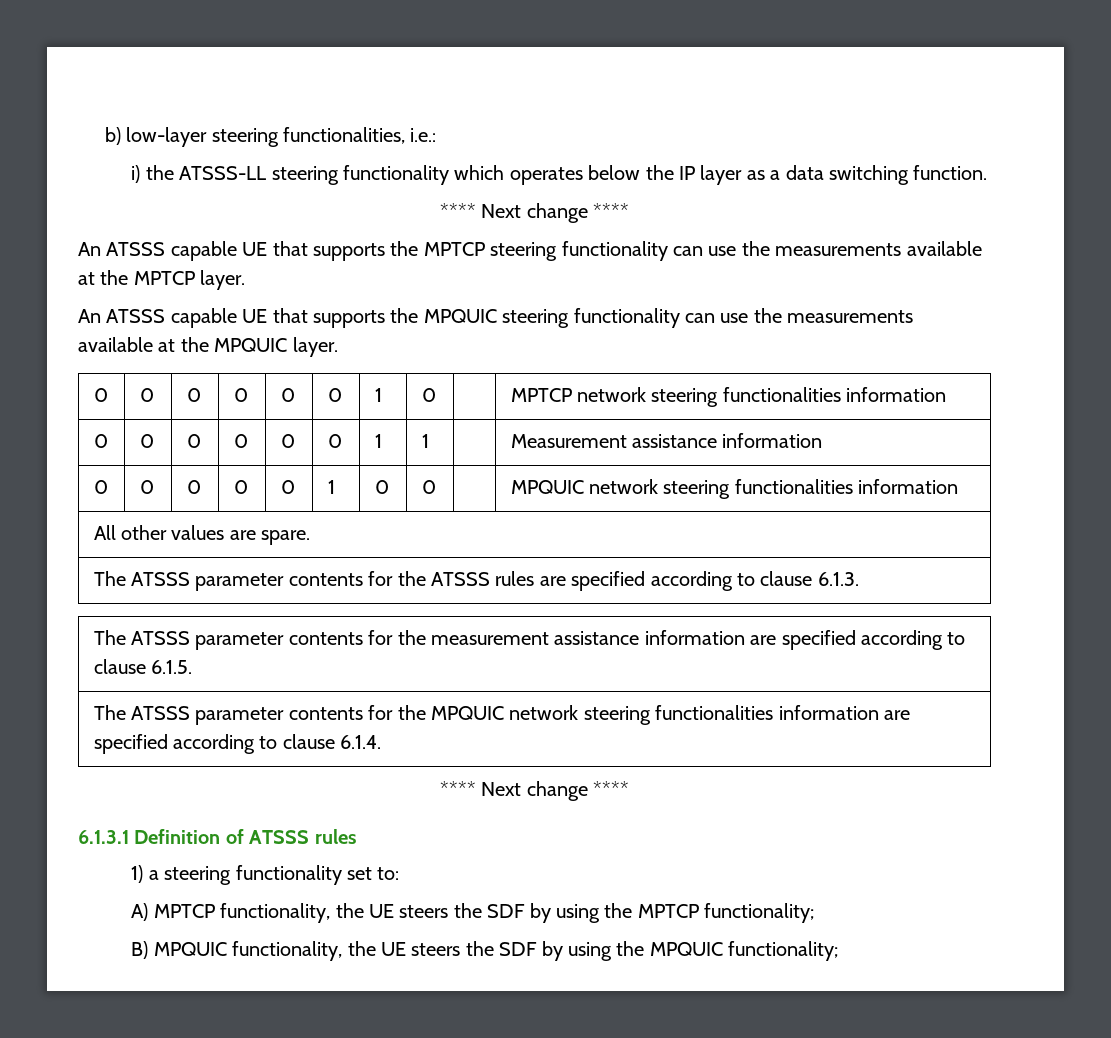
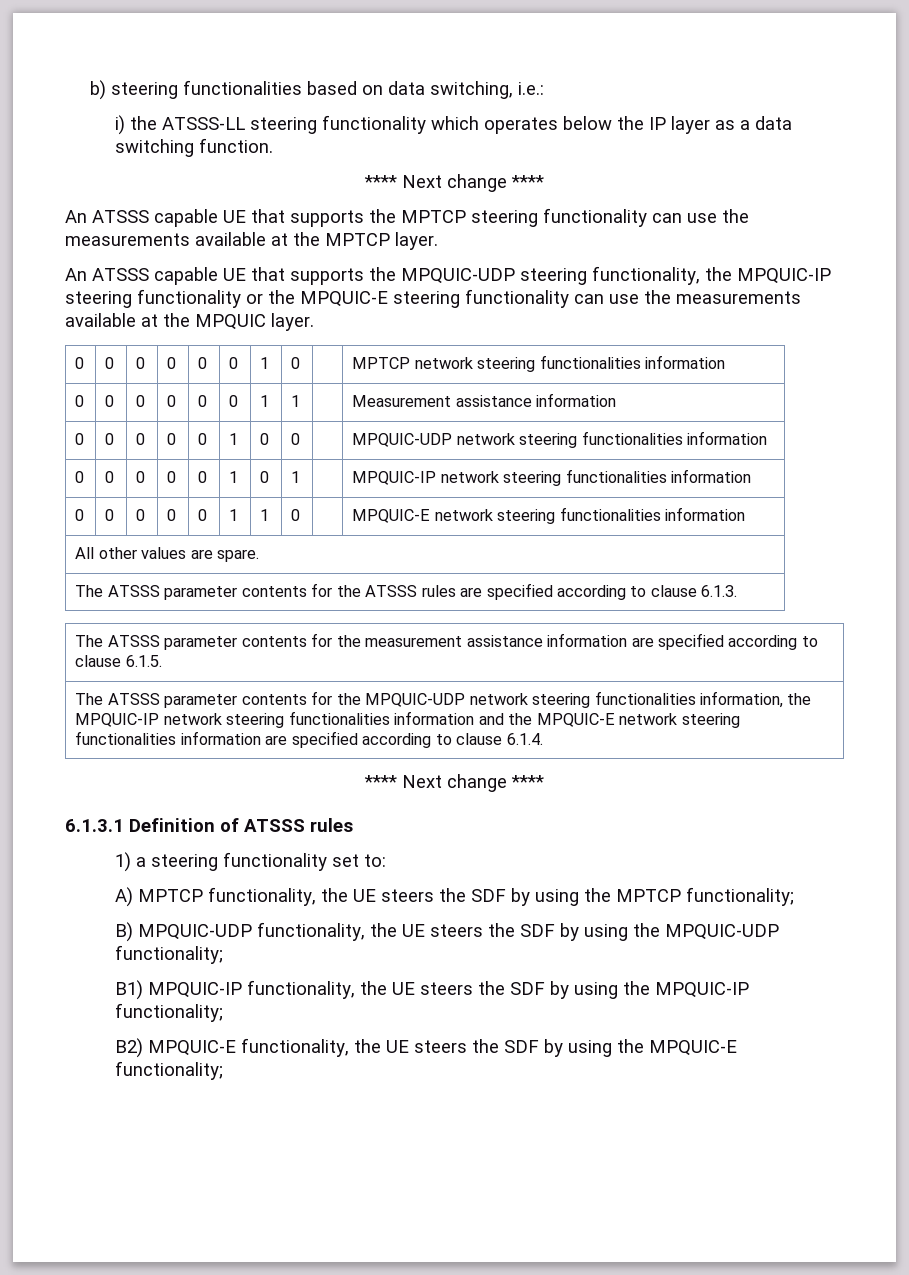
- b) low-layer steering functionalities, i.e.:
+ b) steering functionalities based on data switching, i.e.:
- An ATSSS capable UE that supports the MPQUIC steering functionality can use the measurements available at the MPQUIC layer.
+ An ATSSS capable UE that supports the MPQUIC-UDP steering functionality, the MPQUIC-IP steering functionality or the MPQUIC-E steering functionality can use the measurements available at the MPQUIC layer.
- 0 | 0 | 0 | 0 | 0 | 1 | 0 | 0 | | MPQUIC network steering functionalities information
+ 0 | 0 | 0 | 0 | 0 | 1 | 0 | 0 | | MPQUIC-UDP network steering functionalities information
+ 0 | 0 | 0 | 0 | 0 | 1 | 0 | 1 | | MPQUIC-IP network steering functionalities information
+ 0 | 0 | 0 | 0 | 0 | 1 | 1 | 0 | | MPQUIC-E network steering functionalities information
- The ATSSS parameter contents for the MPQUIC network steering functionalities information are specified according to clause 6.1.4.
+ The ATSSS parameter contents for the MPQUIC-UDP network steering functionalities information, the MPQUIC-IP network steering functionalities information and the MPQUIC-E network steering functionalities information are specified according to clause 6.1.4.
- B) MPQUIC functionality, the UE steers the SDF by using the MPQUIC functionality;
+ B) MPQUIC-UDP functionality, the UE steers the SDF by using the MPQUIC-UDP functionality;
+ B1) MPQUIC-IP functionality, the UE steers the SDF by using the MPQUIC-IP functionality;
+ B2) MPQUIC-E functionality, the UE steers the SDF by using the MPQUIC-E functionality;

